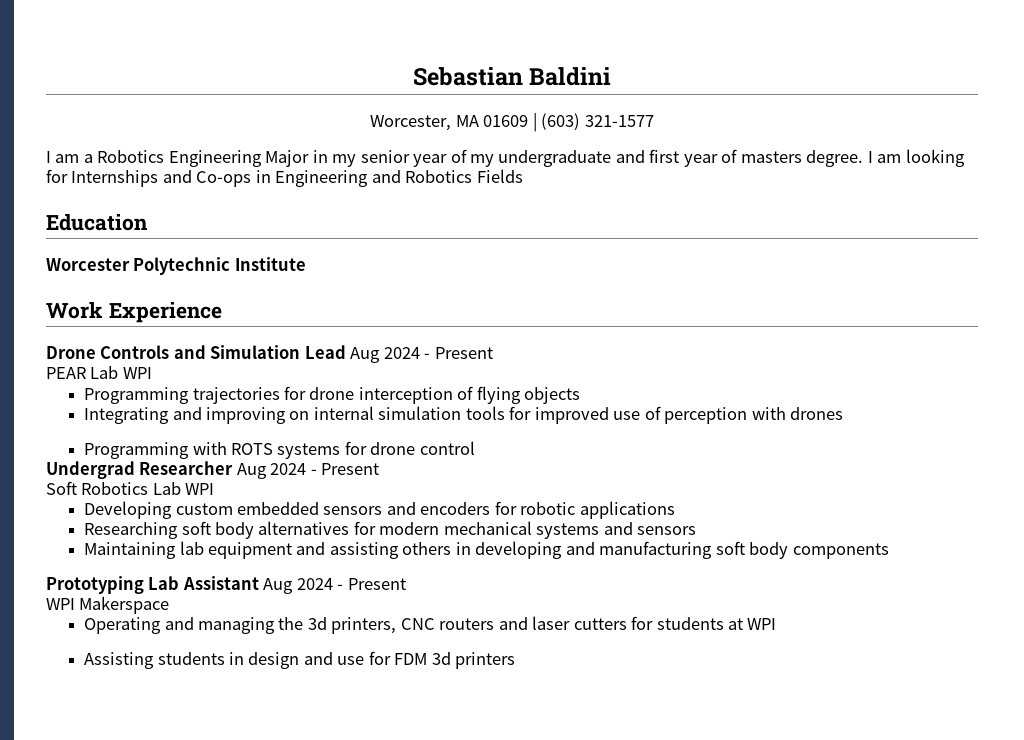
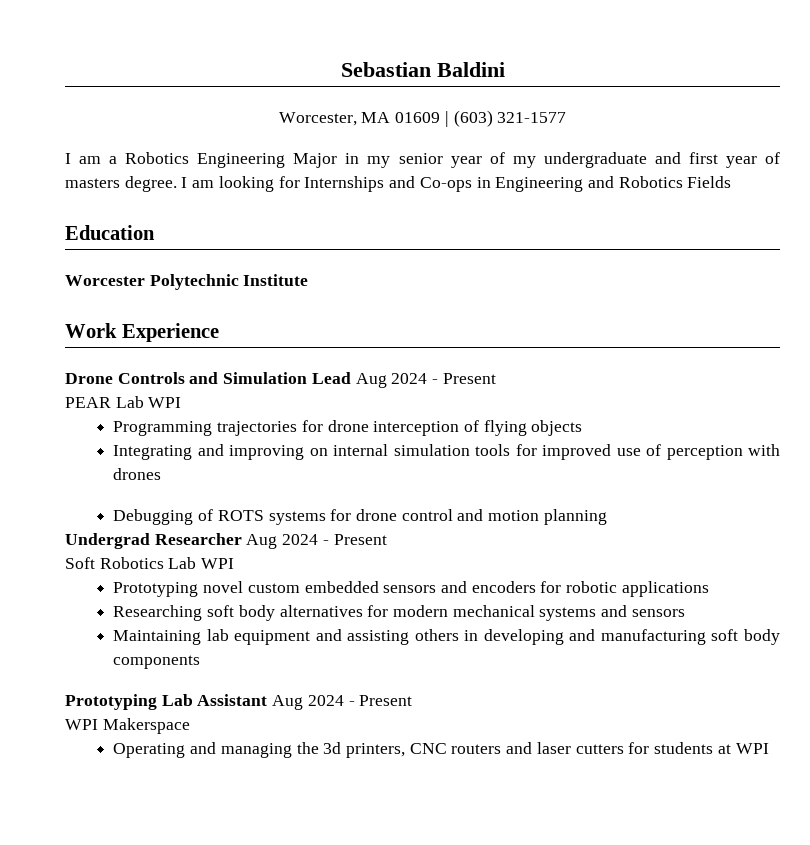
- Programming with ROTS systems for drone control
+ Debugging of ROTS systems for drone control and motion planning
- Developing custom embedded sensors and encoders for robotic applications
+ Prototyping novel custom embedded sensors and encoders for robotic applications
- Assisting students in design and use for FDM 3d printers

